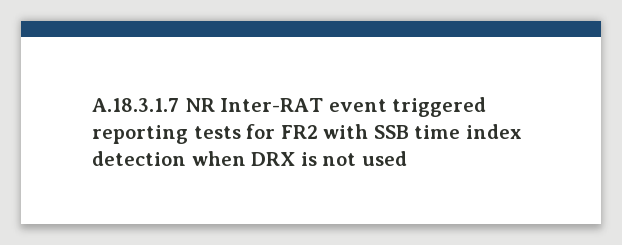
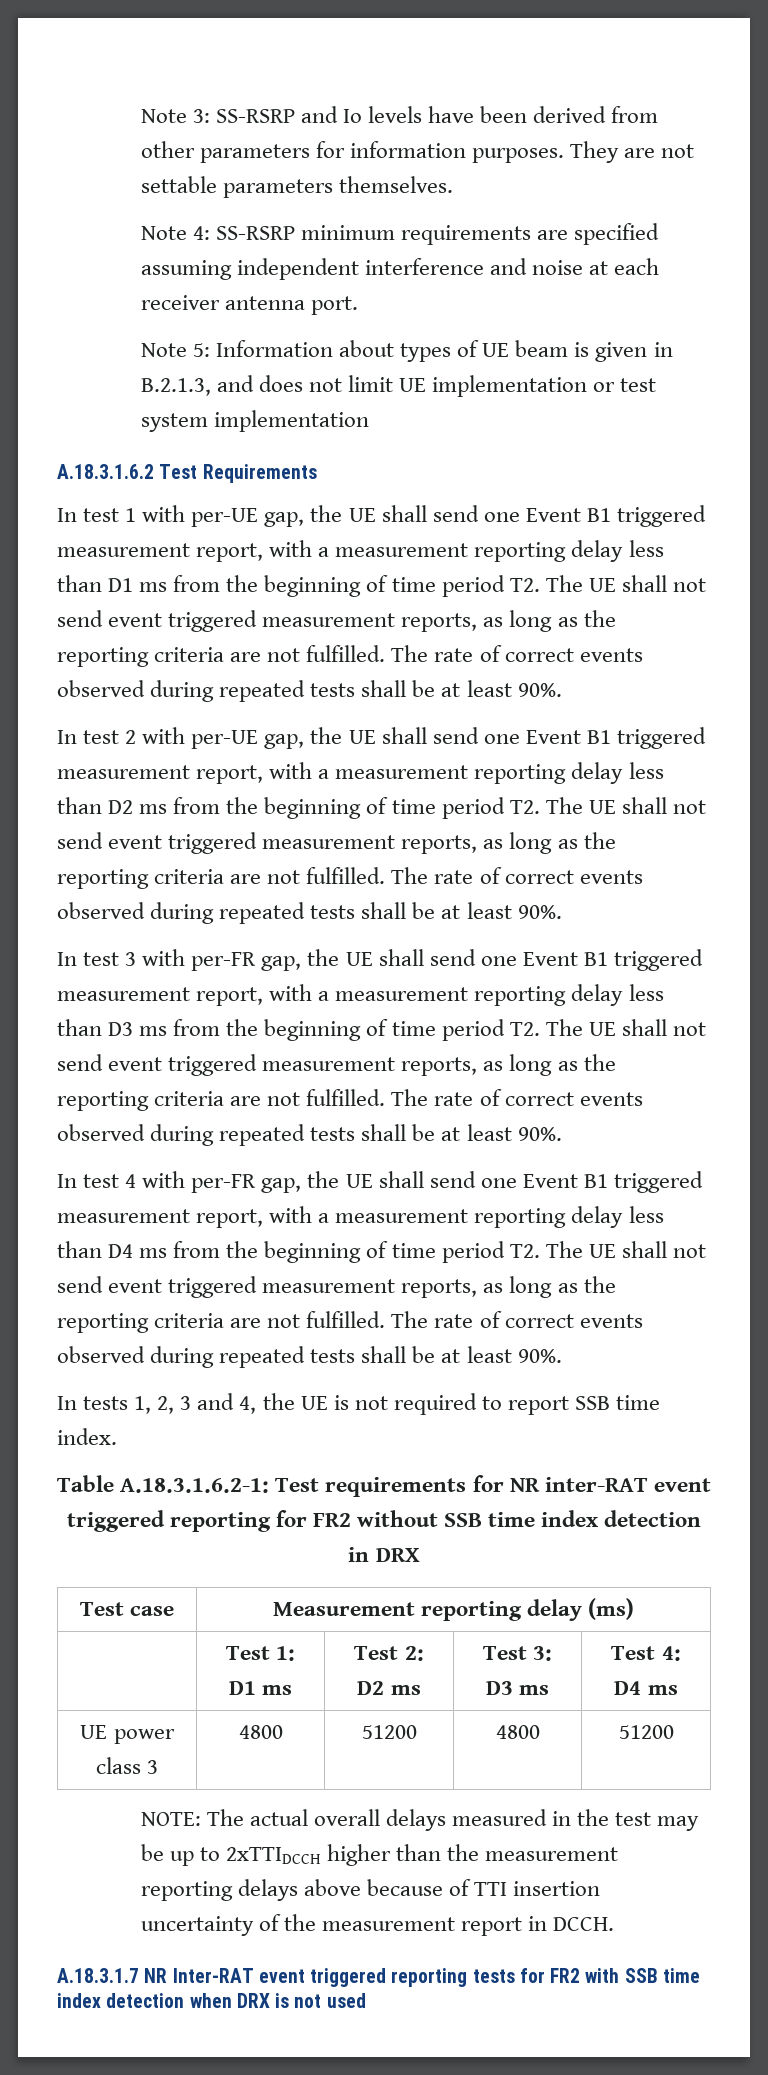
+ Note 3: SS-RSRP and Io levels have been derived from other parameters for information purposes. They are not settable parameters themselves.
+ Note 4: SS-RSRP minimum requirements are specified assuming independent interference and noise at each receiver antenna port.
+ Note 5: Information about types of UE beam is given in B.2.1.3, and does not limit UE implementation or test system implementation
+ A.18.3.1.6.2 Test Requirements
+ In test 1 with per-UE gap, the UE shall send one Event B1 triggered measurement report, with a measurement reporting delay less than D1 ms from the beginning of time period T2. The UE shall not send event triggered measurement reports, as long as the reporting criteria are not fulfilled. The rate of correct events observed during repeated tests shall be at least 90%.
+ In test 2 with per-UE gap, the UE shall send one Event B1 triggered measurement report, with a measurement reporting delay less than D2 ms from the beginning of time period T2. The UE shall not send event triggered measurement reports, as long as the reporting criteria are not fulfilled. The rate of correct events observed during repeated tests shall be at least 90%.
+ In test 3 with per-FR gap, the UE shall send one Event B1 triggered measurement report, with a measurement reporting delay less than D3 ms from the beginning of time period T2. The UE shall not send event triggered measurement reports, as long as the reporting criteria are not fulfilled. The rate of correct events observed during repeated tests shall be at least 90%.
+ In test 4 with per-FR gap, the UE shall send one Event B1 triggered measurement report, with a measurement reporting delay less than D4 ms from the beginning of time period T2. The UE shall not send event triggered measurement reports, as long as the reporting criteria are not fulfilled. The rate of correct events observed during repeated tests shall be at least 90%.
+ In tests 1, 2, 3 and 4, the UE is not required to report SSB time index.
+ Table A.18.3.1.6.2-1: Test requirements for NR inter-RAT event triggered reporting for FR2 without SSB time index detection in DRX
+ Test case | Measurement reporting delay (ms)
+ | Test 1: D1 ms | Test 2: D2 ms | Test 3: D3 ms | Test 4: D4 ms
+ UE power class 3 | 4800 | 51200 | 4800 | 51200
+ NOTE: The actual overall delays measured in the test may be up to 2xTTIDCCH higher than the measurement reporting delays above because of TTI insertion uncertainty of the measurement report in DCCH.

